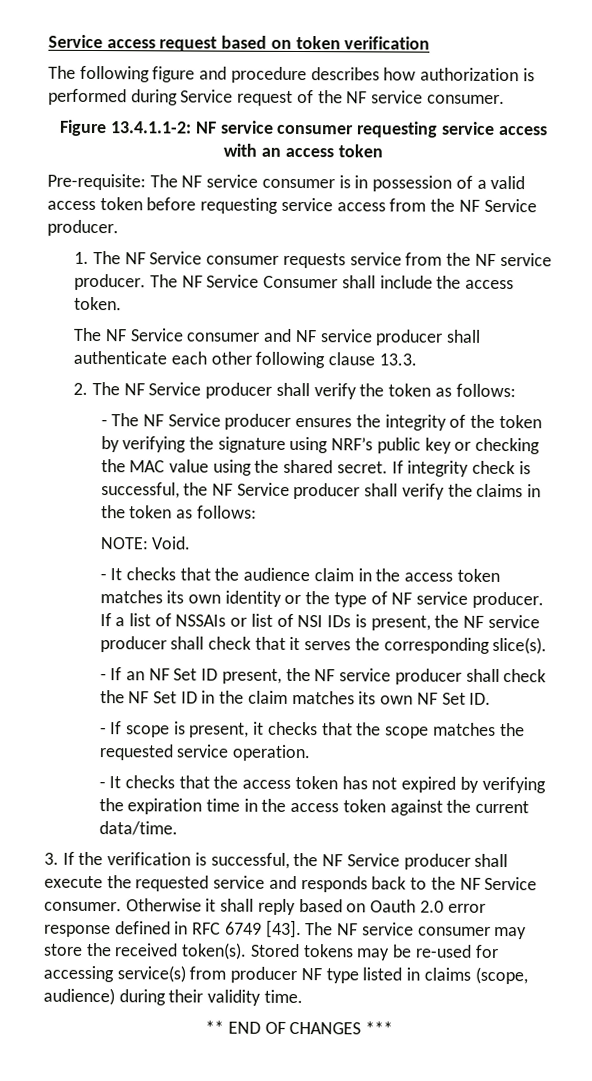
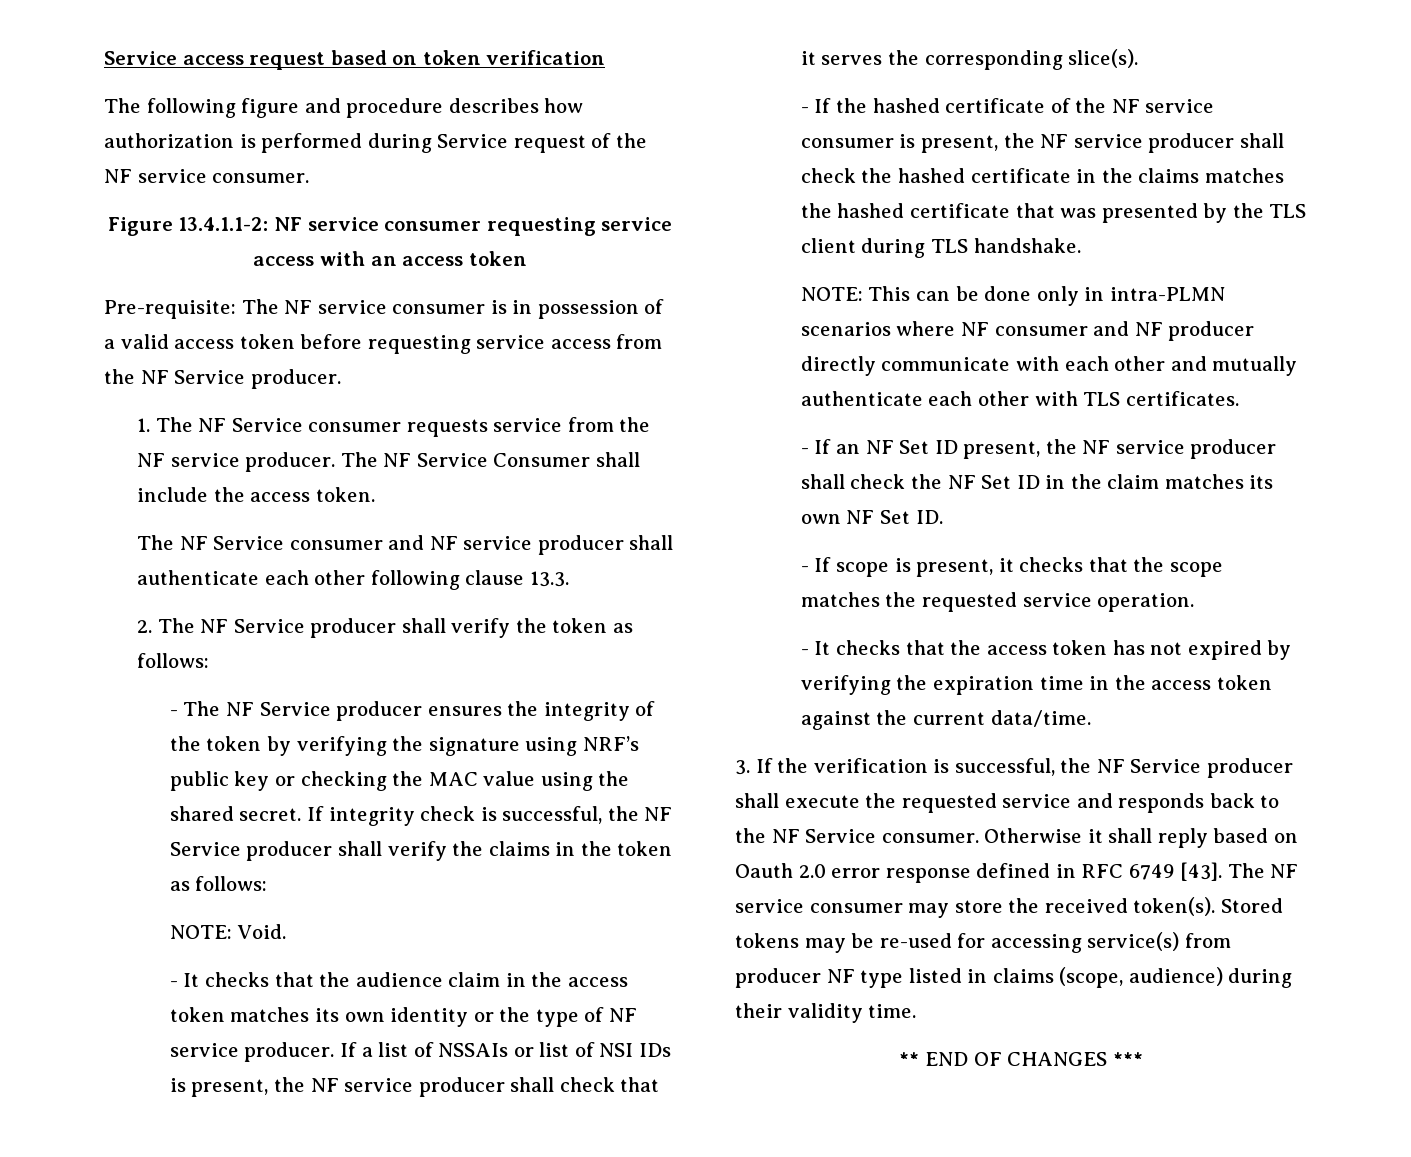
+ - If the hashed certificate of the NF service consumer is present, the NF service producer shall check the hashed certificate in the claims matches the hashed certificate that was presented by the TLS client during TLS handshake.
+ NOTE: This can be done only in intra-PLMN scenarios where NF consumer and NF producer directly communicate with each other and mutually authenticate each other with TLS certificates.

